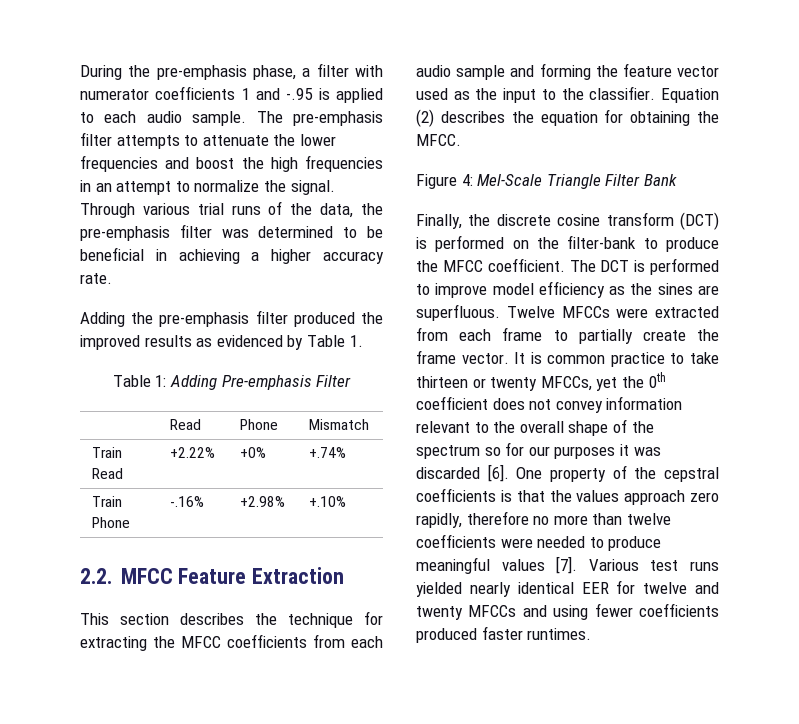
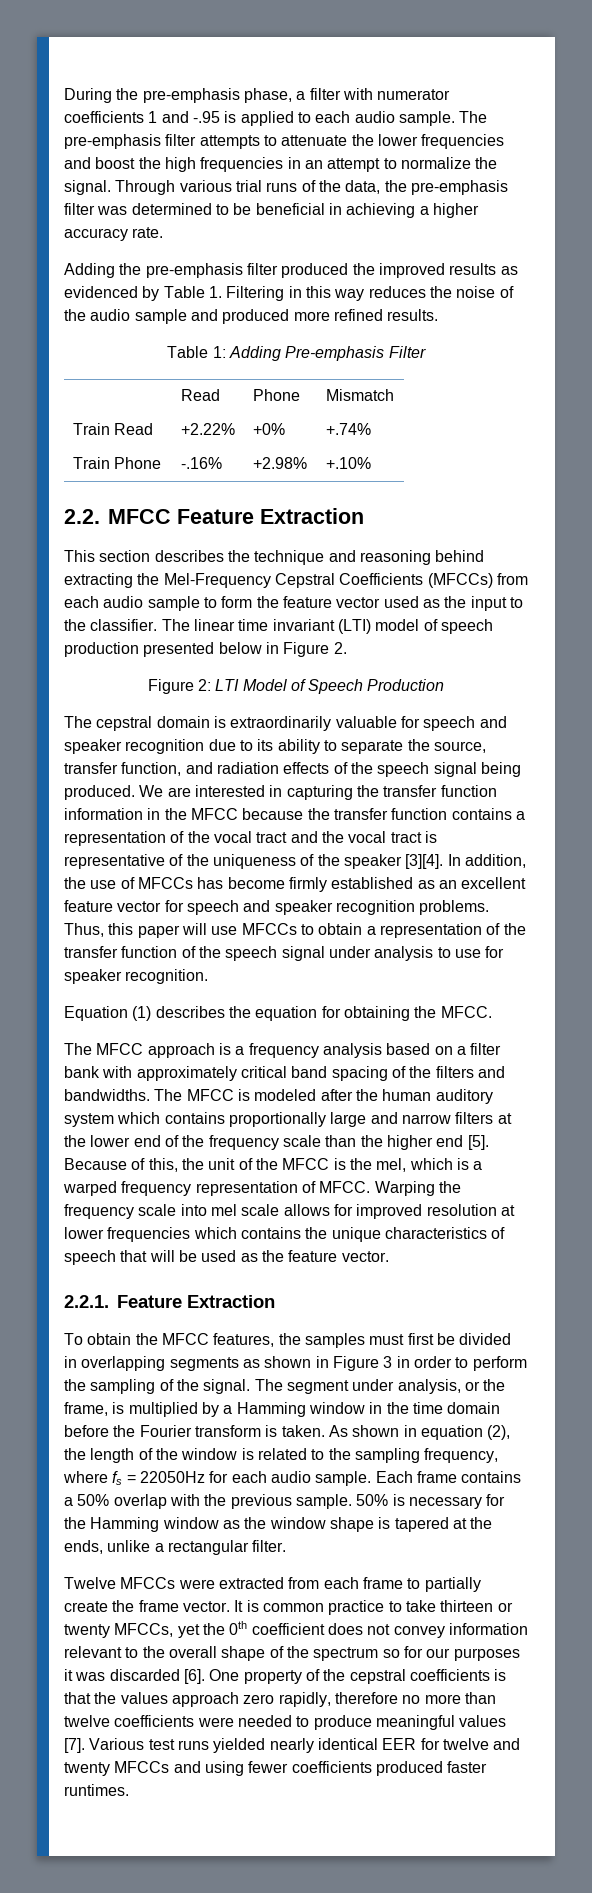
- Adding the pre-emphasis filter produced the improved results as evidenced by Table 1.
+ Adding the pre-emphasis filter produced the improved results as evidenced by Table 1. Filtering in this way reduces the noise of the audio sample and produced more refined results.
- This section describes the technique for extracting the MFCC coefficients from each audio sample and forming the feature vector used as the input to the classifier.
+ This section describes the technique and reasoning behind extracting the Mel-Frequency Cepstral Coefficients (MFCCs) from each audio sample to form the feature vector used as the input to the classifier.
- Equation (2) describes the equation for obtaining the MFCC.
+ The linear time invariant (LTI) model of speech production presented below in Figure 2.
+ Figure 2: LTI Model of Speech Production
+ The cepstral domain is extraordinarily valuable for speech and speaker recognition due to its ability to separate the source, transfer function, and radiation effects of the speech signal being produced. We are interested in capturing the transfer function information in the MFCC because the transfer function contains a representation of the vocal tract and the vocal tract is representative of the uniqueness of the speaker [3][4]. In addition, the use of MFCCs has become firmly established as an excellent feature vector for speech and speaker recognition problems. Thus, this paper will use MFCCs to obtain a representation of the transfer function of the speech signal under analysis to use for speaker recognition.
+ Equation (1) describes the equation for obtaining the MFCC.
- Figure 4: Mel-Scale Triangle Filter Bank
- Finally, the discrete cosine transform (DCT) is performed on the filter-bank to produce the MFCC coefficient. The DCT is performed to improve model efficiency as the sines are superfluous. Twelve MFCCs were extracted from each frame to partially create the frame vector.
+ The MFCC approach is a frequency analysis based on a filter bank with approximately critical band spacing of the filters and bandwidths. The MFCC is modeled after the human auditory system which contains proportionally large and narrow filters at the lower end of the frequency scale than the higher end [5]. Because of this, the unit of the MFCC is the mel, which is a warped frequency representation of MFCC. Warping the frequency scale into mel scale allows for improved resolution at lower frequencies which contains the unique characteristics of speech that will be used as the feature vector.
+ 2.2.1. Feature Extraction
+ To obtain the MFCC features, the samples must first be divided in overlapping segments as shown in Figure 3 in order to perform the sampling of the signal. The segment under analysis, or the frame, is multiplied by a Hamming window in the time domain before the Fourier transform is taken. As shown in equation (2), the length of the window is related to the sampling frequency, where fs = 22050Hz for each audio sample. Each frame contains a 50% overlap with the previous sample. 50% is necessary for the Hamming window as the window shape is tapered at the ends, unlike a rectangular filter.
+ Twelve MFCCs were extracted from each frame to partially create the frame vector.

